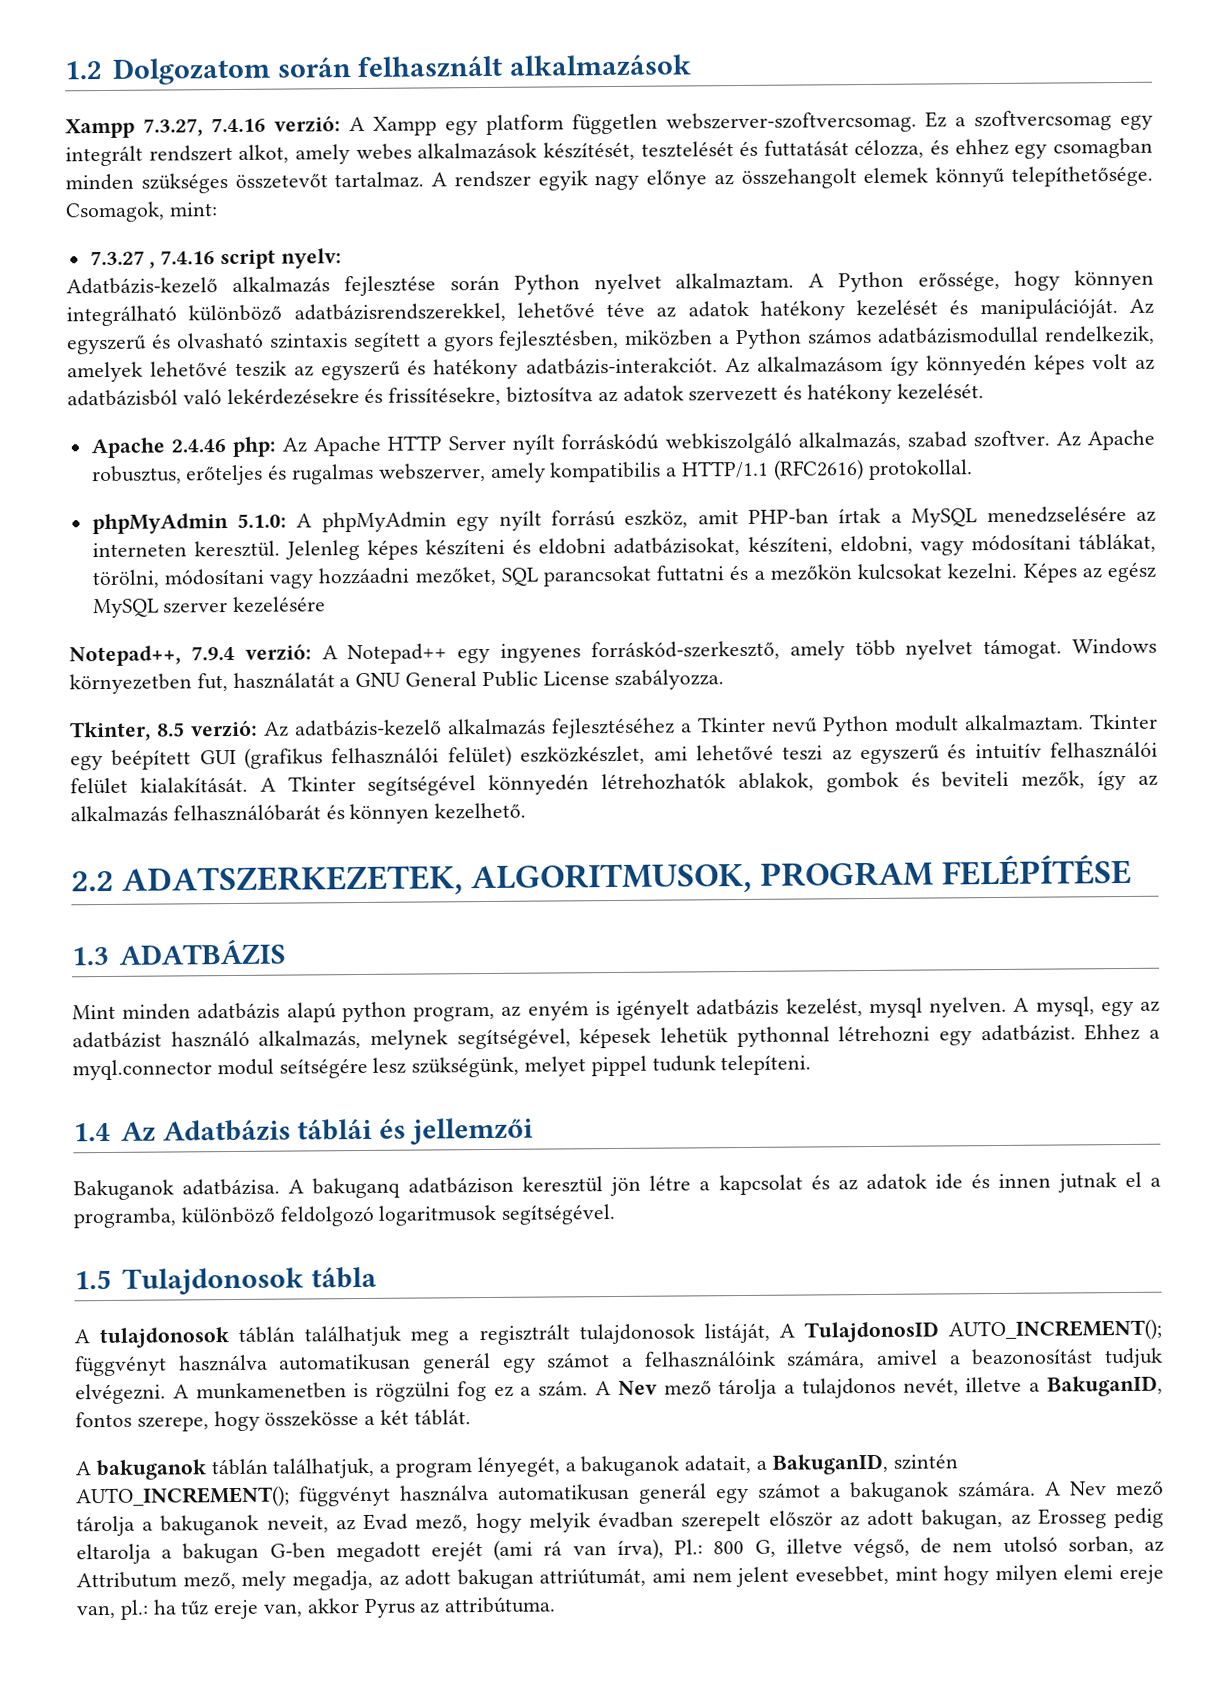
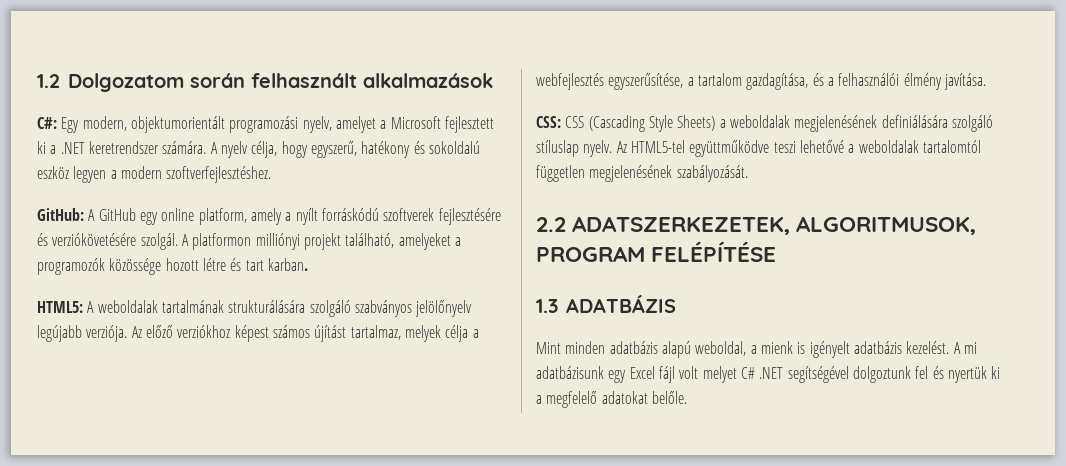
- Xampp 7.3.27, 7.4.16 verzió: A Xampp egy platform független webszerver-szoftvercsomag. Ez a szoftvercsomag egy integrált rendszert alkot, amely webes alkalmazások készítését, tesztelését és futtatását célozza, és ehhez egy csomagban minden szükséges összetevőt tartalmaz. A rendszer egyik nagy előnye az összehangolt elemek könnyű telepíthetősége. Csomagok, mint:
- 7.3.27 , 7.4.16 script nyelv:
- Adatbázis-kezelő alkalmazás fejlesztése során Python nyelvet alkalmaztam. A Python erőssége, hogy könnyen integrálható különböző adatbázisrendszerekkel, lehetővé téve az adatok hatékony kezelését és manipulációját. Az egyszerű és olvasható szintaxis segített a gyors fejlesztésben, miközben a Python számos adatbázismodullal rendelkezik, amelyek lehetővé teszik az egyszerű és hatékony adatbázis-interakciót. Az alkalmazásom így könnyedén képes volt az adatbázisból való lekérdezésekre és frissítésekre, biztosítva az adatok szervezett és hatékony kezelését.
- Apache 2.4.46 php: Az Apache HTTP Server nyílt forráskódú webkiszolgáló alkalmazás, szabad szoftver. Az Apache robusztus, erőteljes és rugalmas webszerver, amely kompatibilis a HTTP/1.1 (RFC2616) protokollal.
- phpMyAdmin 5.1.0: A phpMyAdmin egy nyílt forrású eszköz, amit PHP-ban írtak a MySQL menedzselésére az interneten keresztül. Jelenleg képes készíteni és eldobni adatbázisokat, készíteni, eldobni, vagy módosítani táblákat, törölni, módosítani vagy hozzáadni mezőket, SQL parancsokat futtatni és a mezőkön kulcsokat kezelni. Képes az egész MySQL szerver kezelésére
- Notepad++, 7.9.4 verzió: A Notepad++ egy ingyenes forráskód-szerkesztő, amely több nyelvet támogat. Windows környezetben fut, használatát a GNU General Public License szabályozza.
- Tkinter, 8.5 verzió: Az adatbázis-kezelő alkalmazás fejlesztéséhez a Tkinter nevű Python modult alkalmaztam. Tkinter egy beépített GUI (grafikus felhasználói felület) eszközkészlet, ami lehetővé teszi az egyszerű és intuitív felhasználói felület kialakítását. A Tkinter segítségével könnyedén létrehozhatók ablakok, gombok és beviteli mezők, így az alkalmazás felhasználóbarát és könnyen kezelhető.
+ C#: Egy modern, objektumorientált programozási nyelv, amelyet a Microsoft fejlesztett ki a .NET keretrendszer számára. A nyelv célja, hogy egyszerű, hatékony és sokoldalú eszköz legyen a modern szoftverfejlesztéshez.
+ GitHub: A GitHub egy online platform, amely a nyílt forráskódú szoftverek fejlesztésére és verziókövetésére szolgál. A platformon milliónyi projekt található, amelyeket a programozók közössége hozott létre és tart karban.
+ HTML5: A weboldalak tartalmának strukturálására szolgáló szabványos jelölőnyelv legújabb verziója. Az előző verziókhoz képest számos újítást tartalmaz, melyek célja a webfejlesztés egyszerűsítése, a tartalom gazdagítása, és a felhasználói élmény javítása.
+ CSS: CSS (Cascading Style Sheets) a weboldalak megjelenésének definiálására szolgáló stíluslap nyelv. Az HTML5-tel együttműködve teszi lehetővé a weboldalak tartalomtól független megjelenésének szabályozását.
- Mint minden adatbázis alapú python program, az enyém is igényelt adatbázis kezelést, mysql nyelven. A mysql, egy az adatbázist használó alkalmazás, melynek segítségével, képesek lehetük pythonnal létrehozni egy adatbázist. Ehhez a myql.connector modul seítségére lesz szükségünk, melyet pippel tudunk telepíteni.
- 1.4 Az Adatbázis táblái és jellemzői
- Bakuganok adatbázisa. A bakuganq adatbázison keresztül jön létre a kapcsolat és az adatok ide és innen jutnak el a programba, különböző feldolgozó logaritmusok segítségével.
- 1.5 Tulajdonosok tábla
- A tulajdonosok táblán találhatjuk meg a regisztrált tulajdonosok listáját, A TulajdonosID AUTO_INCREMENT(); függvényt használva automatikusan generál egy számot a felhasználóink számára, amivel a beazonosítást tudjuk elvégezni. A munkamenetben is rögzülni fog ez a szám. A Nev mező tárolja a tulajdonos nevét, illetve a BakuganID, fontos szerepe, hogy összekösse a két táblát.
- A bakuganok táblán találhatjuk, a program lényegét, a bakuganok adatait, a BakuganID, szintén AUTO_INCREMENT(); függvényt használva automatikusan generál egy számot a bakuganok számára. A Nev mező tárolja a bakuganok neveit, az Evad mező, hogy melyik évadban szerepelt először az adott bakugan, az Erosseg pedig eltarolja a bakugan G-ben megadott erejét (ami rá van írva), Pl.: 800 G, illetve végső, de nem utolsó sorban, az Attributum mező, mely megadja, az adott bakugan attriútumát, ami nem jelent evesebbet, mint hogy milyen elemi ereje van, pl.: ha tűz ereje van, akkor Pyrus az attribútuma.
+ Mint minden adatbázis alapú weboldal, a mienk is igényelt adatbázis kezelést. A mi adatbázisunk egy Excel fájl volt melyet C# .NET segítségével dolgoztunk fel és nyertük ki a megfelelő adatokat belőle.

